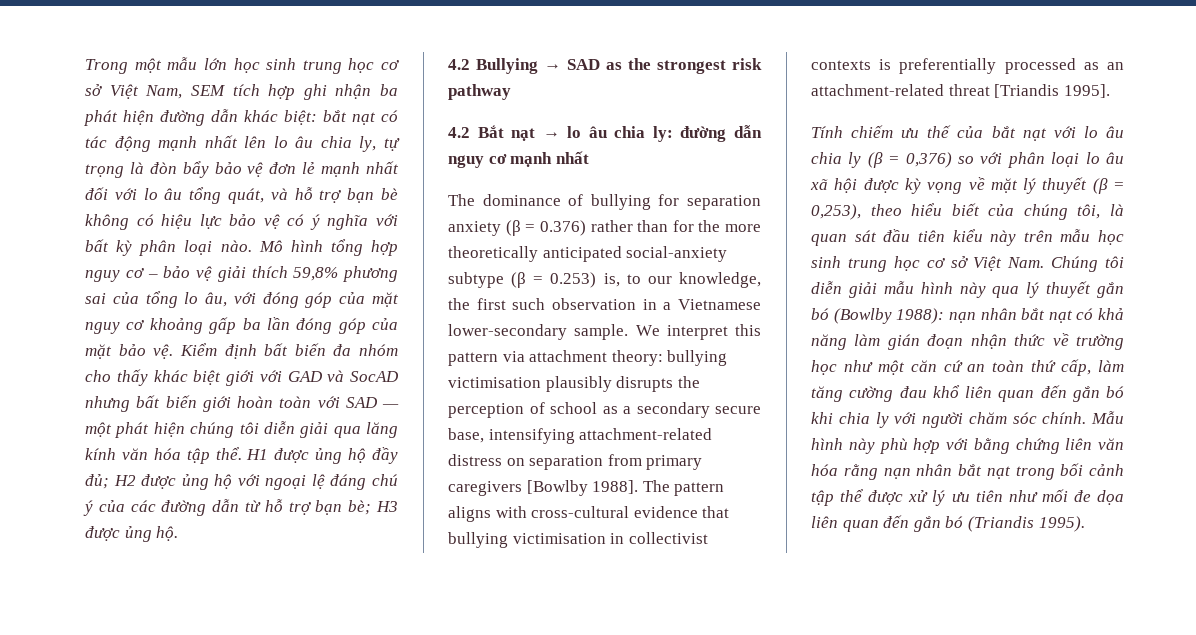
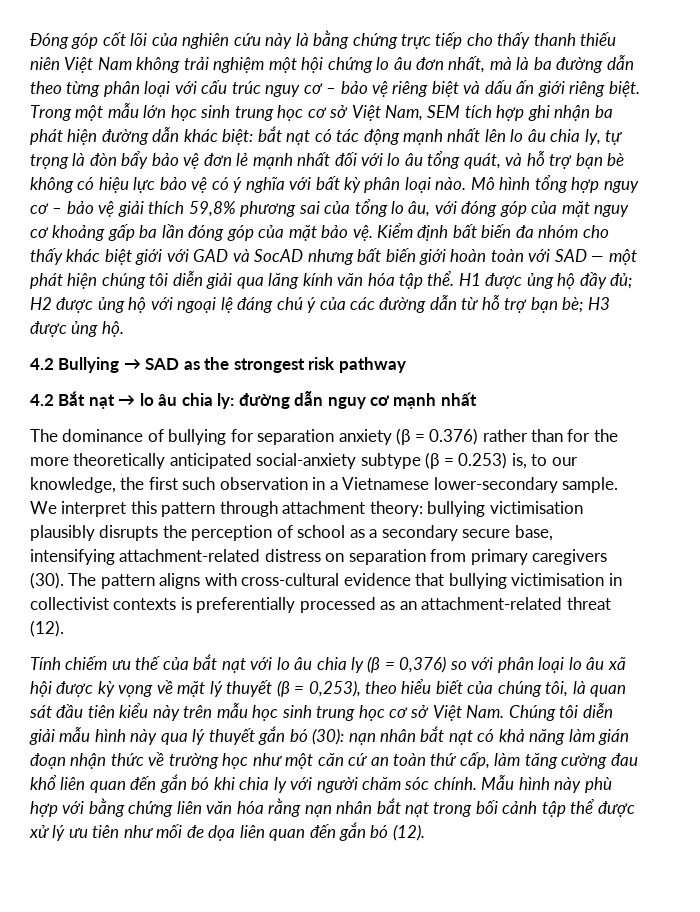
+ Đóng góp cốt lõi của nghiên cứu này là bằng chứng trực tiếp cho thấy thanh thiếu niên Việt Nam không trải nghiệm một hội chứng lo âu đơn nhất, mà là ba đường dẫn theo từng phân loại với cấu trúc nguy cơ – bảo vệ riêng biệt và dấu ấn giới riêng biệt.
- We interpret this pattern via attachment theory: bullying victimisation plausibly disrupts the perception of school as a secondary secure base, intensifying attachment-related distress on separation from primary caregivers [Bowlby 1988].
+ We interpret this pattern through attachment theory: bullying victimisation plausibly disrupts the perception of school as a secondary secure base, intensifying attachment-related distress on separation from primary caregivers (30).
- The pattern aligns with cross-cultural evidence that bullying victimisation in collectivist contexts is preferentially processed as an attachment-related threat [Triandis 1995].
+ The pattern aligns with cross-cultural evidence that bullying victimisation in collectivist contexts is preferentially processed as an attachment-related threat (12).
- Tính chiếm ưu thế của bắt nạt với lo âu chia ly (β = 0,376) so với phân loại lo âu xã hội được kỳ vọng về mặt lý thuyết (β = 0,253), theo hiểu biết của chúng tôi, là quan sát đầu tiên kiểu này trên mẫu học sinh trung học cơ sở Việt Nam. Chúng tôi diễn giải mẫu hình này qua lý thuyết gắn bó (Bowlby 1988):
+ Tính chiếm ưu thế của bắt nạt với lo âu chia ly (β = 0,376) so với phân loại lo âu xã hội được kỳ vọng về mặt lý thuyết (β = 0,253), theo hiểu biết của chúng tôi, là quan sát đầu tiên kiểu này trên mẫu học sinh trung học cơ sở Việt Nam. Chúng tôi diễn giải mẫu hình này qua lý thuyết gắn bó (30):
- Mẫu hình này phù hợp với bằng chứng liên văn hóa rằng nạn nhân bắt nạt trong bối cảnh tập thể được xử lý ưu tiên như mối đe dọa liên quan đến gắn bó (Triandis 1995).
+ Mẫu hình này phù hợp với bằng chứng liên văn hóa rằng nạn nhân bắt nạt trong bối cảnh tập thể được xử lý ưu tiên như mối đe dọa liên quan đến gắn bó (12).

